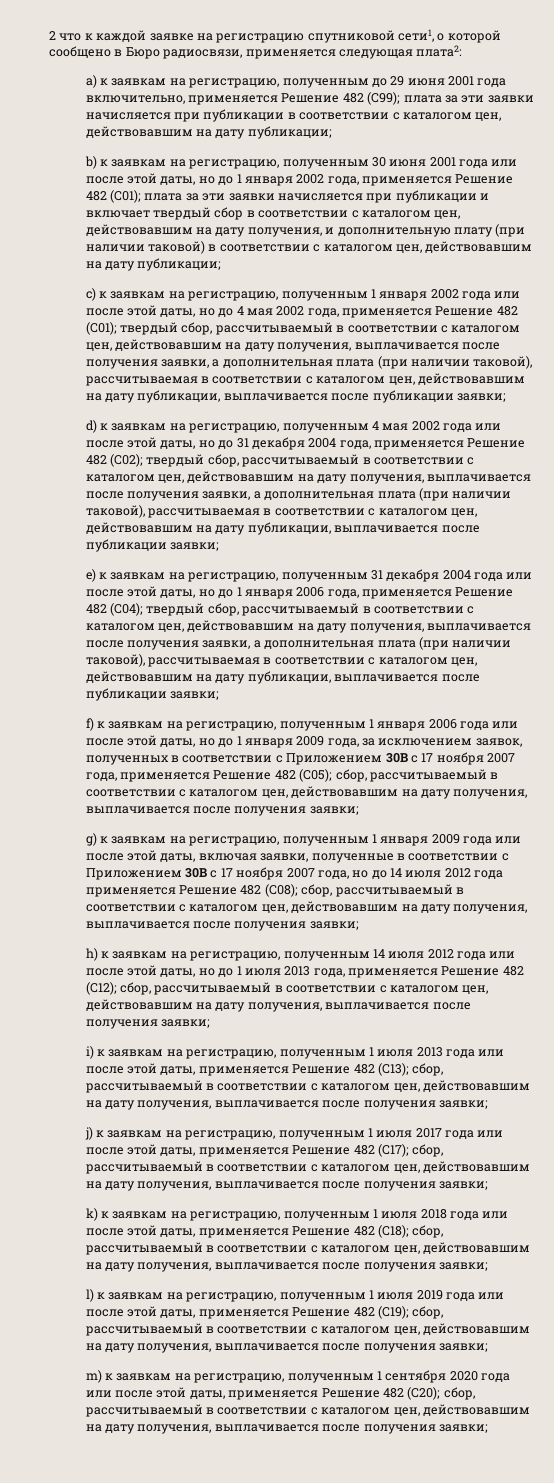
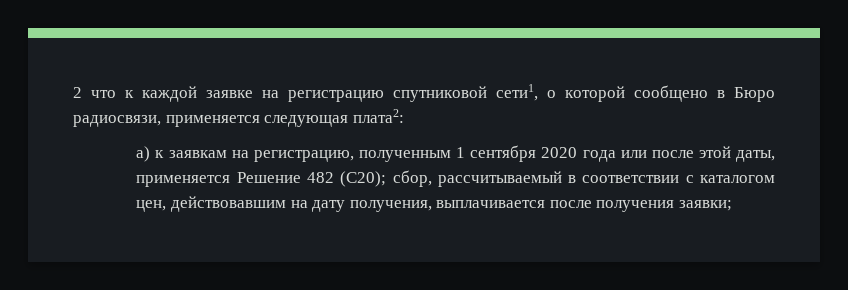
- a) к заявкам на регистрацию, полученным до 29 июня 2001 года включительно, применяется Решение 482 (С99); плата за эти заявки начисляется при публикации в соответствии с каталогом цен, действовавшим на дату публикации;
- b) к заявкам на регистрацию, полученным 30 июня 2001 года или после этой даты, но до 1 января 2002 года, применяется Решение 482 (С01); плата за эти заявки начисляется при публикации и включает твердый сбор в соответствии с каталогом цен, действовавшим на дату получения, и дополнительную плату (при наличии таковой) в соответствии с каталогом цен, действовавшим на дату публикации;
- c) к заявкам на регистрацию, полученным 1 января 2002 года или после этой даты, но до 4 мая 2002 года, применяется Решение 482 (С01); твердый сбор, рассчитываемый в соответствии с каталогом цен, действовавшим на дату получения, выплачивается после получения заявки, а дополнительная плата (при наличии таковой), рассчитываемая в соответствии с каталогом цен, действовавшим на дату публикации, выплачивается после публикации заявки;
- d) к заявкам на регистрацию, полученным 4 мая 2002 года или после этой даты, но до 31 декабря 2004 года, применяется Решение 482 (С02); твердый сбор, рассчитываемый в соответствии с каталогом цен, действовавшим на дату получения, выплачивается после получения заявки, а дополнительная плата (при наличии таковой), рассчитываемая в соответствии с каталогом цен, действовавшим на дату публикации, выплачивается после публикации заявки;
- e) к заявкам на регистрацию, полученным 31 декабря 2004 года или после этой даты, но до 1 января 2006 года, применяется Решение 482 (С04); твердый сбор, рассчитываемый в соответствии с каталогом цен, действовавшим на дату получения, выплачивается после получения заявки, а дополнительная плата (при наличии таковой), рассчитываемая в соответствии с каталогом цен, действовавшим на дату публикации, выплачивается после публикации заявки;
- f) к заявкам на регистрацию, полученным 1 января 2006 года или после этой даты, но до 1 января 2009 года, за исключением заявок, полученных в соответствии с Приложением 30В с 17 ноября 2007 года, применяется Решение 482 (С05); сбор, рассчитываемый в соответствии с каталогом цен, действовавшим на дату получения, выплачивается после получения заявки;
- g) к заявкам на регистрацию, полученным 1 января 2009 года или после этой даты, включая заявки, полученные в соответствии с Приложением 30В с 17 ноября 2007 года, но до 14 июля 2012 года применяется Решение 482 (С08); сбор, рассчитываемый в соответствии с каталогом цен, действовавшим на дату получения, выплачивается после получения заявки;
- h) к заявкам на регистрацию, полученным 14 июля 2012 года или после этой даты, но до 1 июля 2013 года, применяется Решение 482 (С12); сбор, рассчитываемый в соответствии с каталогом цен, действовавшим на дату получения, выплачивается после получения заявки;
- i) к заявкам на регистрацию, полученным 1 июля 2013 года или после этой даты, применяется Решение 482 (С13); сбор, рассчитываемый в соответствии с каталогом цен, действовавшим на дату получения, выплачивается после получения заявки;
- j) к заявкам на регистрацию, полученным 1 июля 2017 года или после этой даты, применяется Решение 482 (С17); сбор, рассчитываемый в соответствии с каталогом цен, действовавшим на дату получения, выплачивается после получения заявки;
- k) к заявкам на регистрацию, полученным 1 июля 2018 года или после этой даты, применяется Решение 482 (С18); сбор, рассчитываемый в соответствии с каталогом цен, действовавшим на дату получения, выплачивается после получения заявки;
- l) к заявкам на регистрацию, полученным 1 июля 2019 года или после этой даты, применяется Решение 482 (С19); сбор, рассчитываемый в соответствии с каталогом цен, действовавшим на дату получения, выплачивается после получения заявки;
- m) к заявкам на регистрацию, полученным 1 сентября 2020 года или после этой даты, применяется Решение 482 (С20); сбор, рассчитываемый в соответствии с каталогом цен, действовавшим на дату получения, выплачивается после получения заявки;
+ a) к заявкам на регистрацию, полученным 1 сентября 2020 года или после этой даты, применяется Решение 482 (С20); сбор, рассчитываемый в соответствии с каталогом цен, действовавшим на дату получения, выплачивается после получения заявки;

